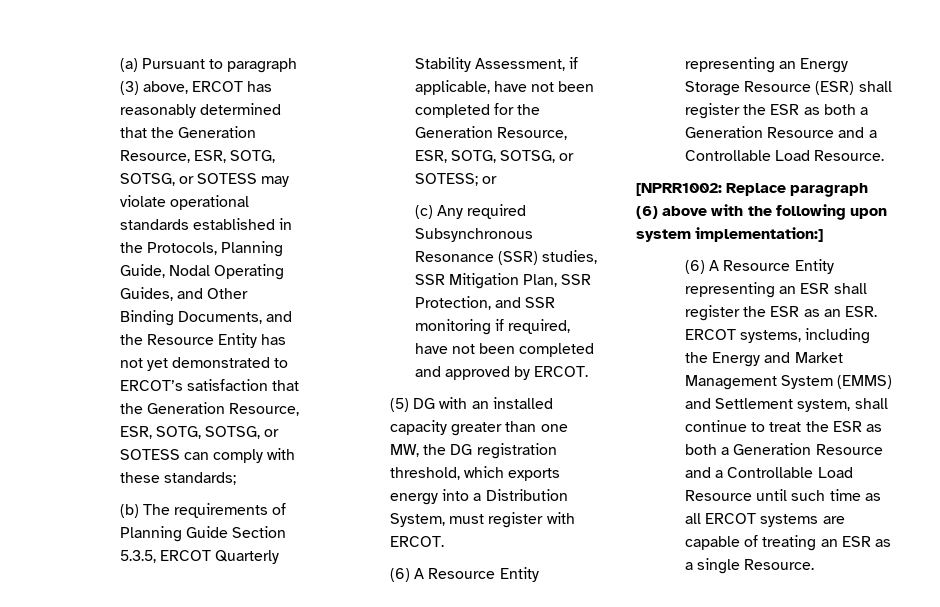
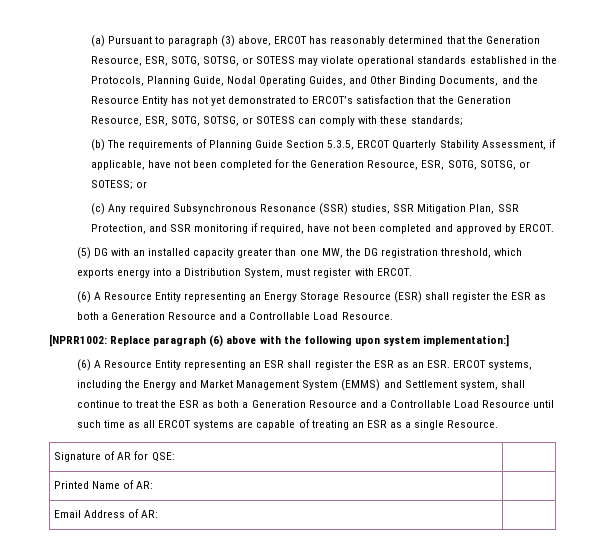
+ Signature of AR for QSE: |
+ Printed Name of AR: |
+ Email Address of AR: |

